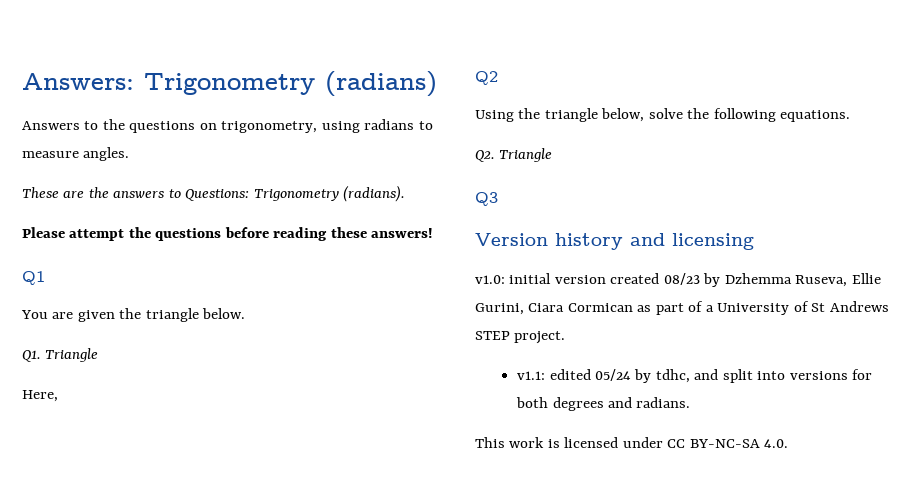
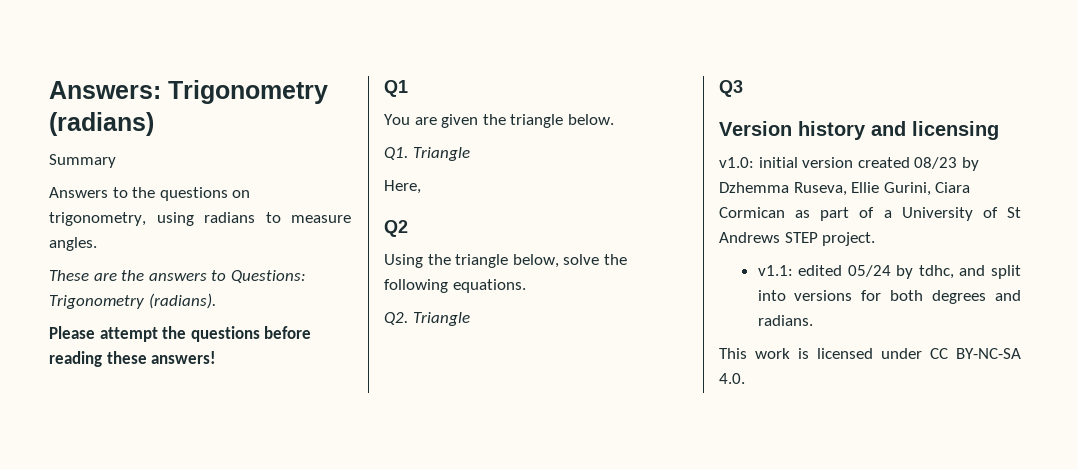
+ Summary

